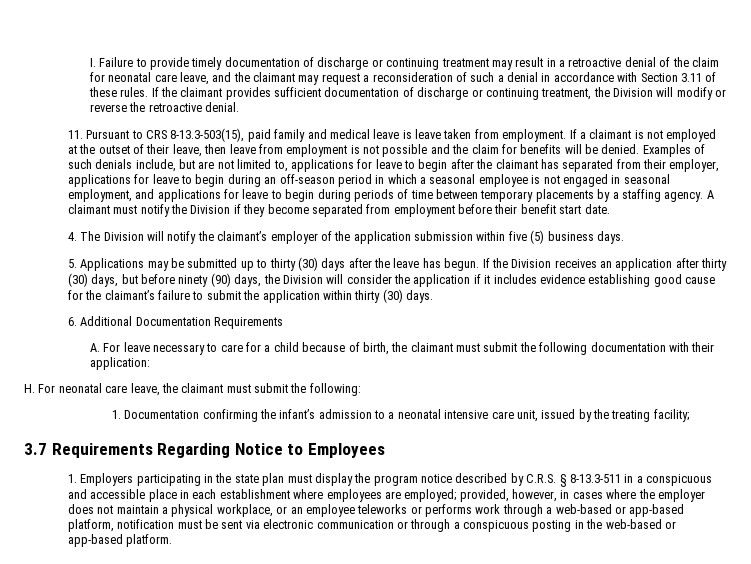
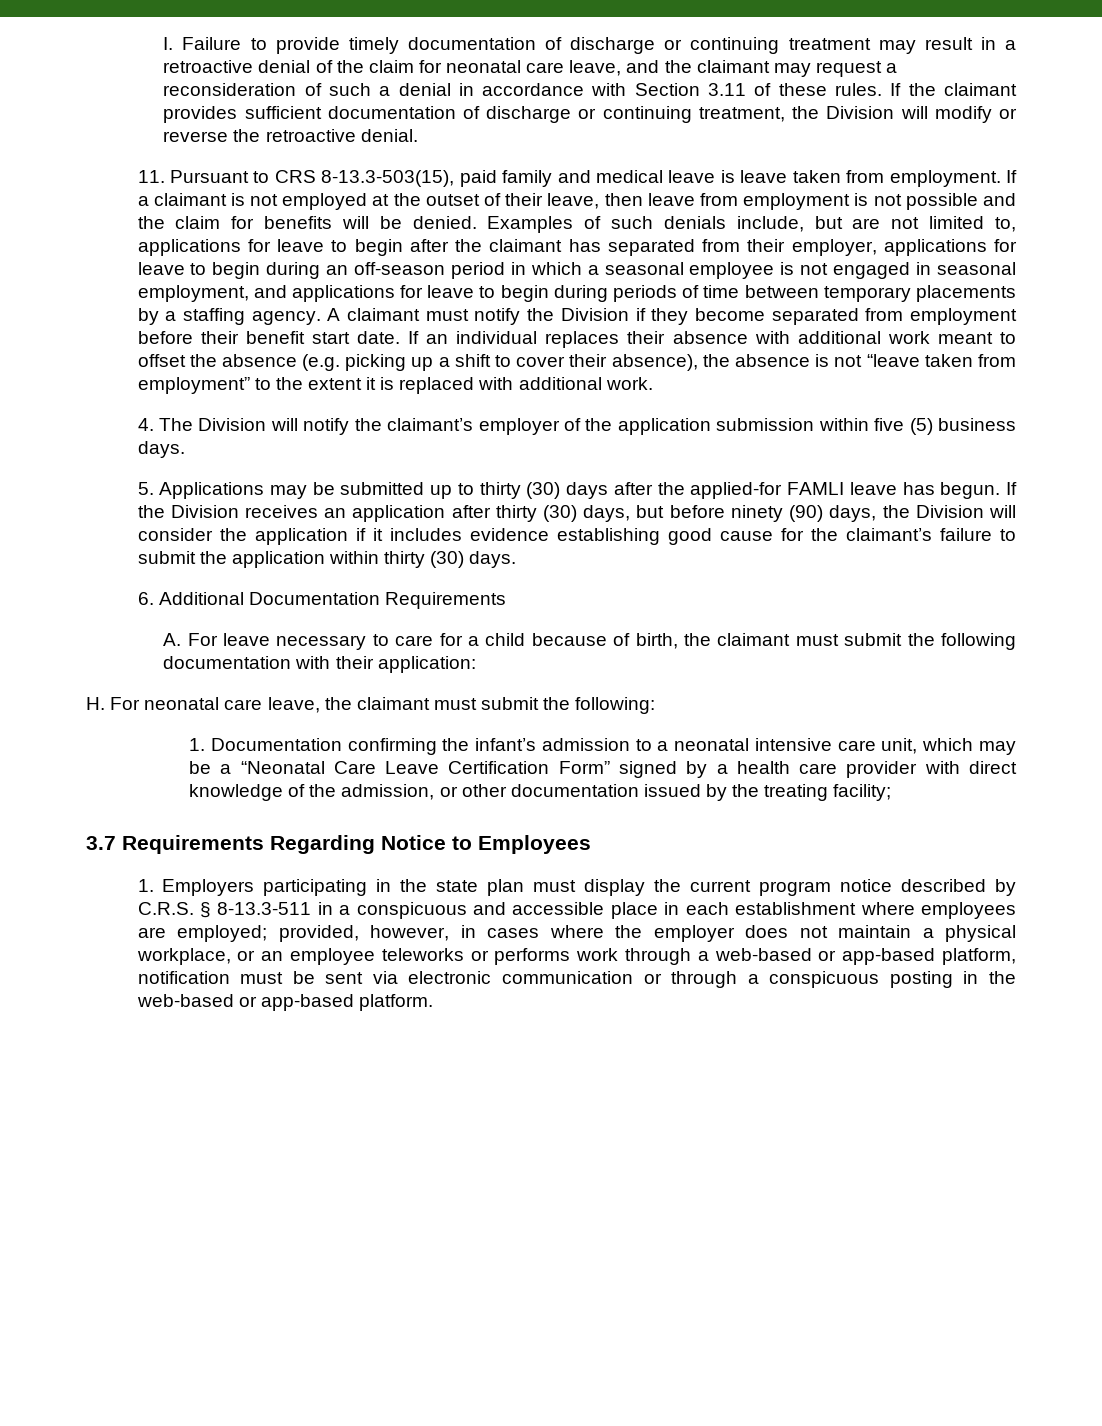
+ If an individual replaces their absence with additional work meant to offset the absence (e.g. picking up a shift to cover their absence), the absence is not “leave taken from employment” to the extent it is replaced with additional work.
- 5. Applications may be submitted up to thirty (30) days after the leave has begun.
+ 5. Applications may be submitted up to thirty (30) days after the applied-for FAMLI leave has begun.
- 1. Documentation confirming the infant’s admission to a neonatal intensive care unit, issued by the treating facility;
+ 1. Documentation confirming the infant’s admission to a neonatal intensive care unit, which may be a “Neonatal Care Leave Certification Form” signed by a health care provider with direct knowledge of the admission, or other documentation issued by the treating facility;
- 1. Employers participating in the state plan must display the program notice described by C.R.S. § 8-13.3-511 in a conspicuous and accessible place in each establishment where employees are employed;
+ 1. Employers participating in the state plan must display the current program notice described by C.R.S. § 8-13.3-511 in a conspicuous and accessible place in each establishment where employees are employed;

